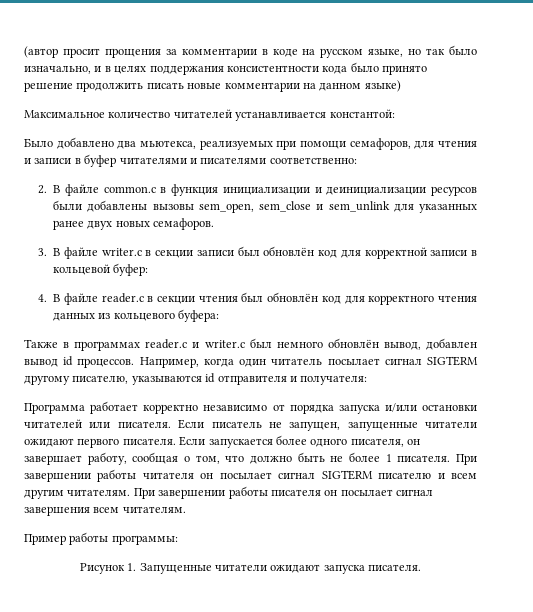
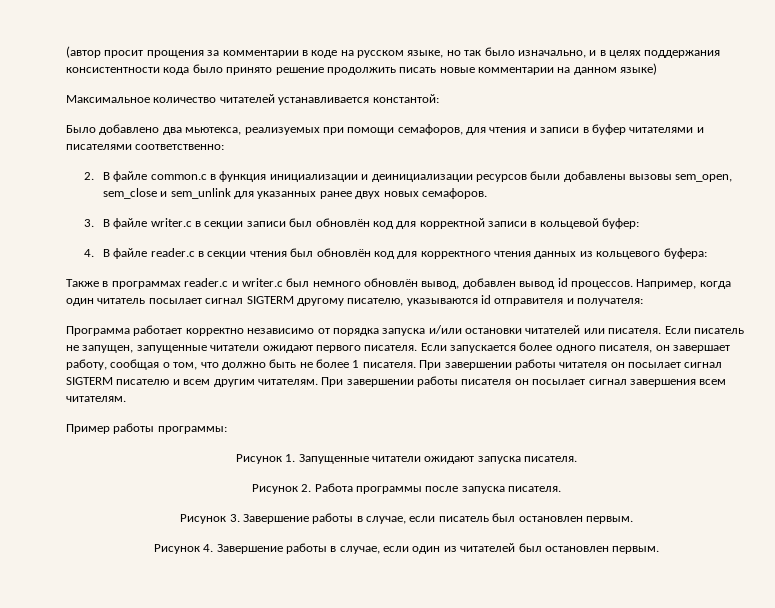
+ Рисунок 2. Работа программы после запуска писателя.
+ Рисунок 3. Завершение работы в случае, если писатель был остановлен первым.
+ Рисунок 4. Завершение работы в случае, если один из читателей был остановлен первым.

